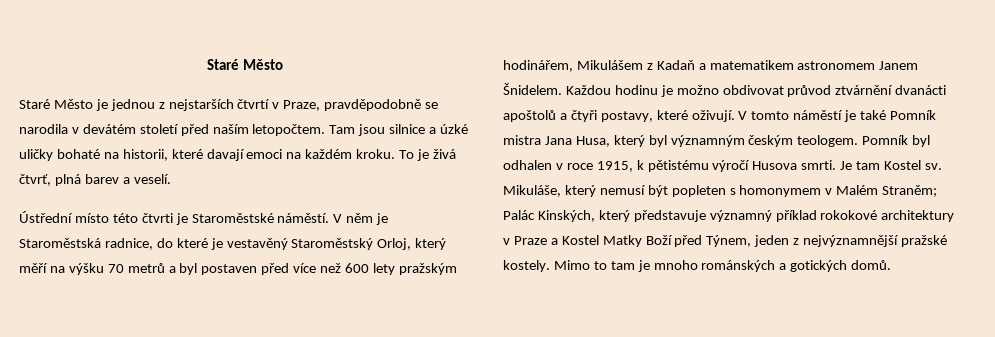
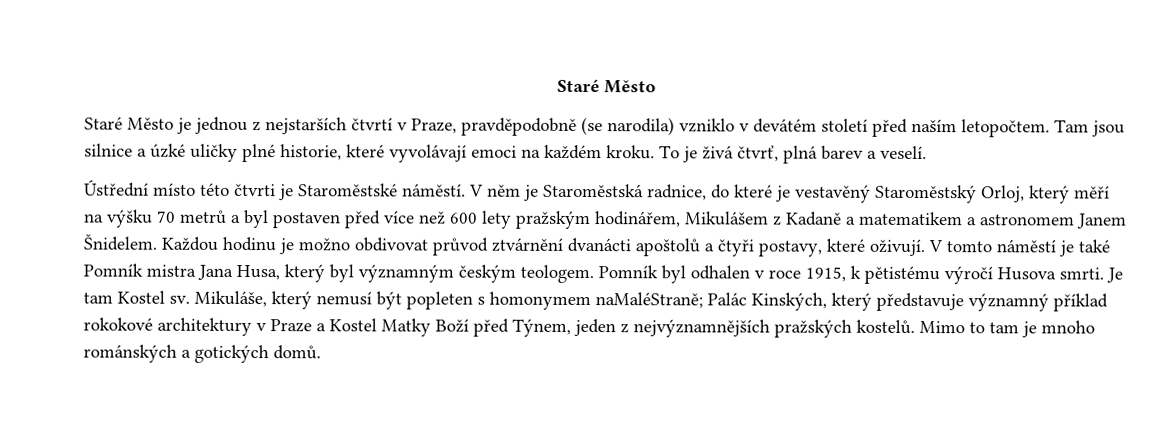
- Staré Město je jednou z nejstarších čtvrtí v Praze, pravděpodobně se narodila v devátém století před naším letopočtem.
+ Staré Město je jednou z nejstarších čtvrtí v Praze, pravděpodobně (se narodila) vzniklo v devátém století před naším letopočtem.
- Tam jsou silnice a úzké uličky bohaté na historii, které davají emoci na každém kroku.
+ Tam jsou silnice a úzké uličky plné historie, které vyvolávají emoci na každém kroku.
- V něm je Staroměstská radnice, do které je vestavěný Staroměstský Orloj, který měří na výšku 70 metrů a byl postaven před více než 600 lety pražským hodinářem, Mikulášem z Kadaň a matematikem astronomem Janem Šnidelem.
+ V něm je Staroměstská radnice, do které je vestavěný Staroměstský Orloj, který měří na výšku 70 metrů a byl postaven před více než 600 lety pražským hodinářem, Mikulášem z Kadaně a matematikem a astronomem Janem Šnidelem.
- Mikuláše, který nemusí být popleten s homonymem v Malém Straněm; Palác Kinských, který představuje významný příklad rokokové architektury v Praze a Kostel Matky Boží před Týnem, jeden z nejvýznamnější pražské kostely.
+ Mikuláše, který nemusí být popleten s homonymem naMaléStraně; Palác Kinských, který představuje významný příklad rokokové architektury v Praze a Kostel Matky Boží před Týnem, jeden z nejvýznamnějších pražských kostelů.

